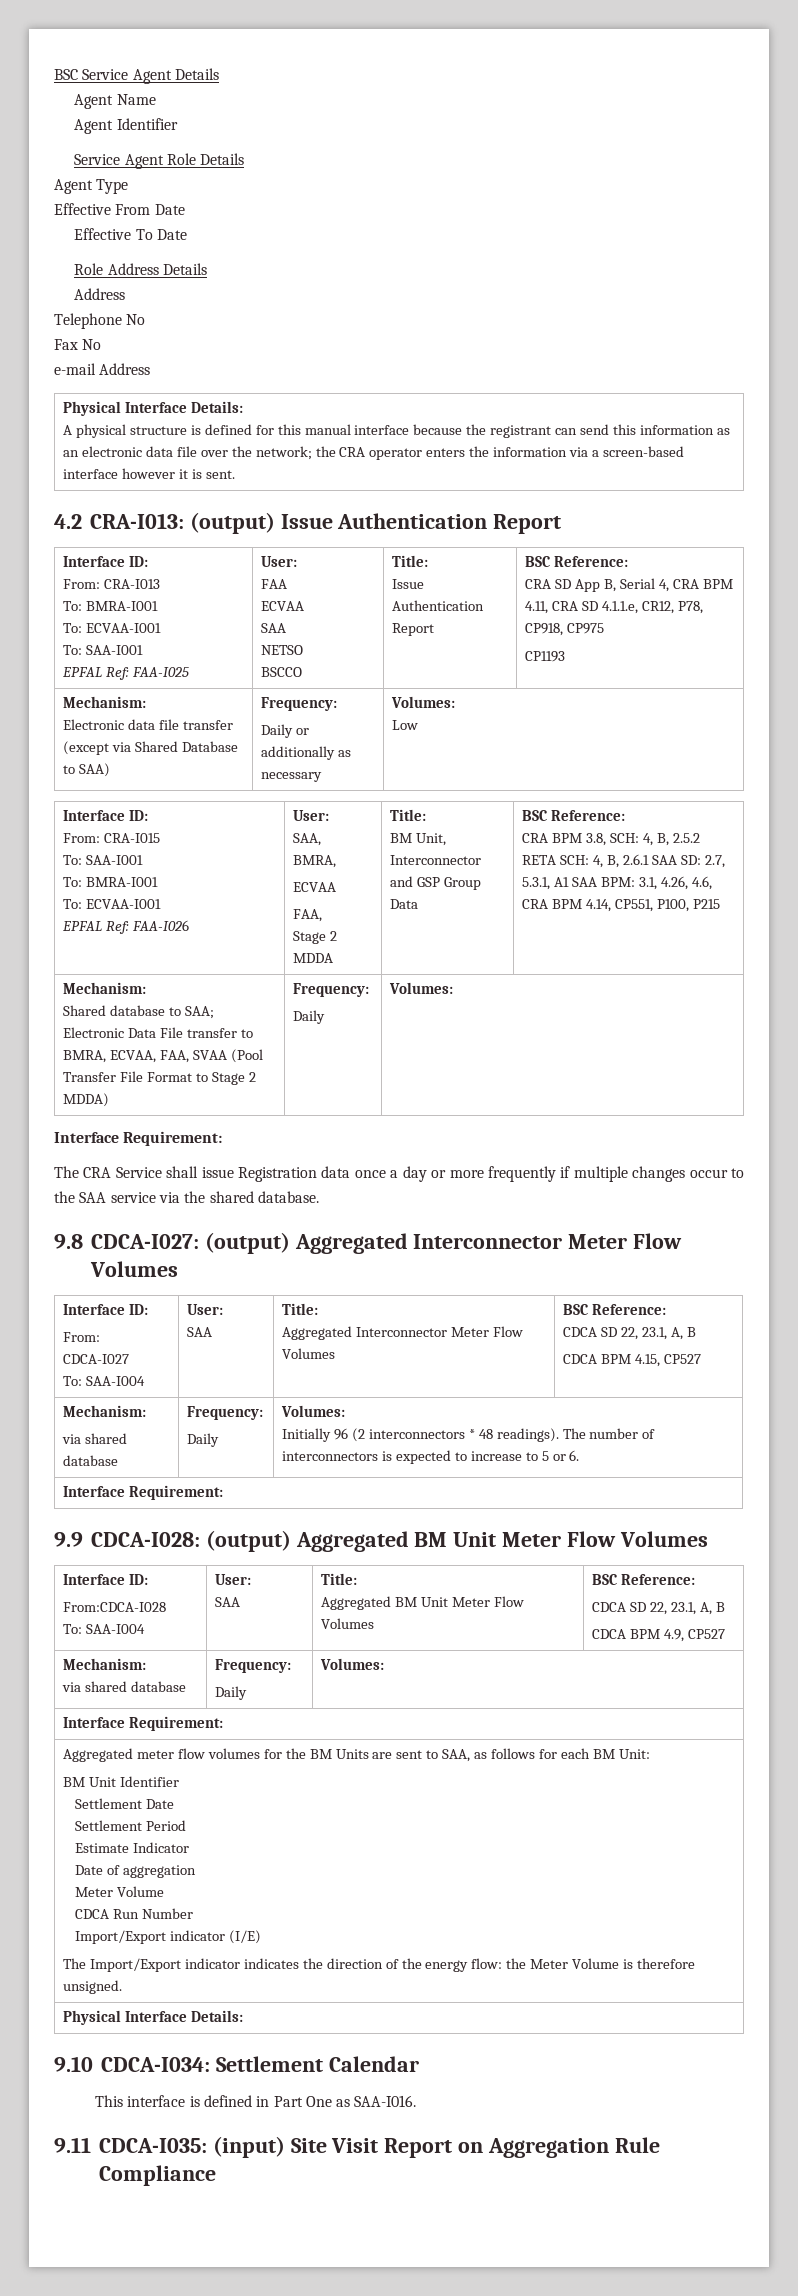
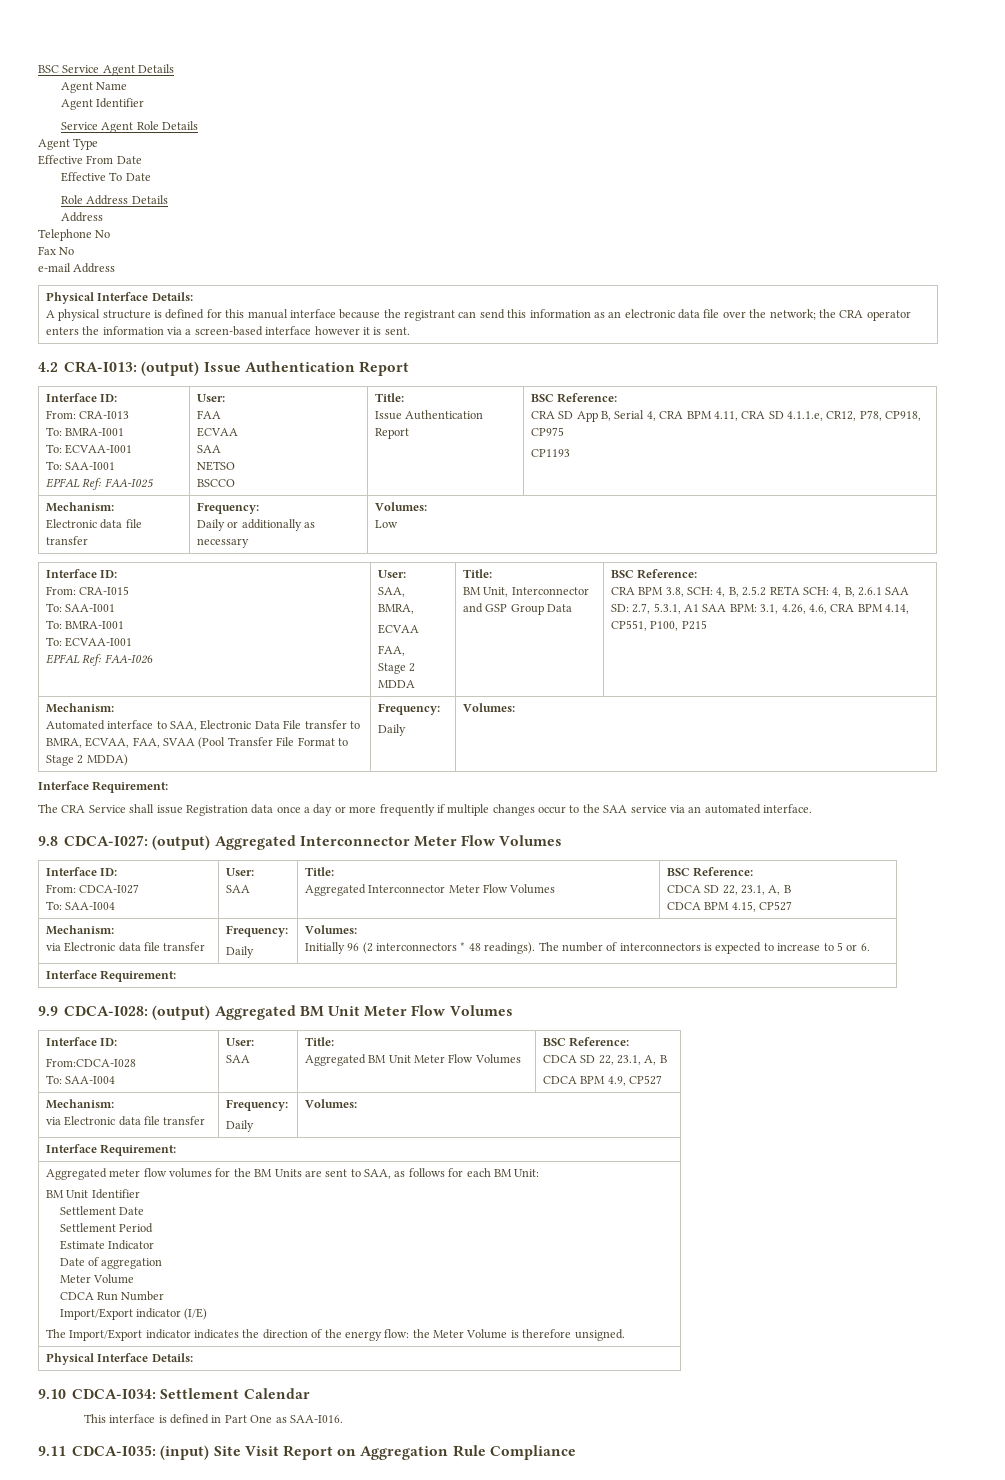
  CP1193
  Mechanism:
- Electronic data file transfer (except via Shared Database to SAA) | Frequency:
+ Electronic data file transfer | Frequency:
  CRA BPM 3.8, SCH: 4, B, 2.5.2 RETA SCH: 4, B, 2.6.1 SAA SD: 2.7, 5.3.1, A1 SAA BPM: 3.1, 4.26, 4.6, CRA BPM 4.14, CP551, P100, P215
  Mechanism:
- Shared database to SAA; Electronic Data File transfer to BMRA, ECVAA, FAA, SVAA (Pool Transfer File Format to Stage 2 MDDA) | Frequency:
+ Automated interface to SAA, Electronic Data File transfer to BMRA, ECVAA, FAA, SVAA (Pool Transfer File Format to Stage 2 MDDA) | Frequency:
- The CRA Service shall issue Registration data once a day or more frequently if multiple changes occur to the SAA service via the shared database.
+ The CRA Service shall issue Registration data once a day or more frequently if multiple changes occur to the SAA service via an automated interface.
  9.8 CDCA-I027: (output) Aggregated Interconnector Meter Flow Volumes
  Interface ID:
  From: CDCA-I027
  To: SAA-I004 | User:
  SAA | Title:
  Aggregated Interconnector Meter Flow Volumes | BSC Reference:
  CDCA SD 22, 23.1, A, B
  CDCA BPM 4.15, CP527
  Mechanism:
- via shared database | Frequency:
+ via Electronic data file transfer | Frequency:
  9.9 CDCA-I028: (output) Aggregated BM Unit Meter Flow Volumes
  Interface ID:
  From:CDCA-I028
  To: SAA-I004 | User:
  SAA | Title:
  Aggregated BM Unit Meter Flow Volumes | BSC Reference:
  CDCA SD 22, 23.1, A, B
  CDCA BPM 4.9, CP527
  Mechanism:
- via shared database | Frequency:
+ via Electronic data file transfer | Frequency:

